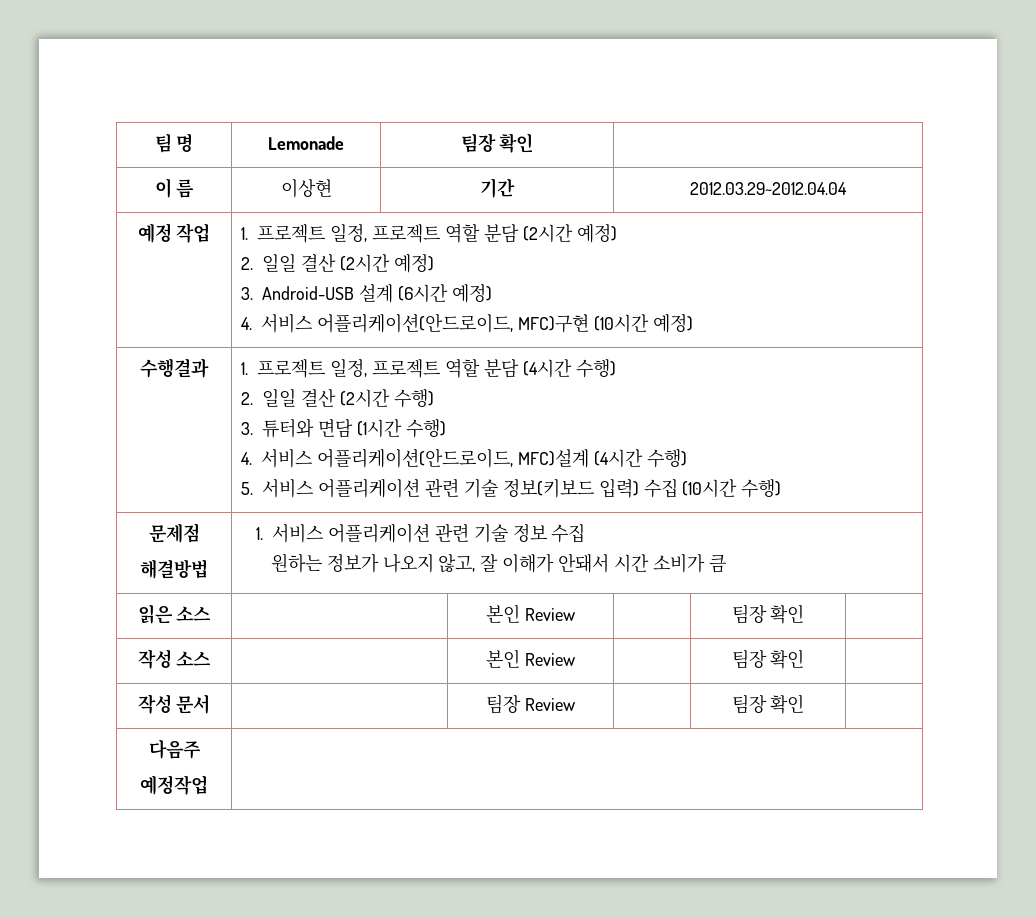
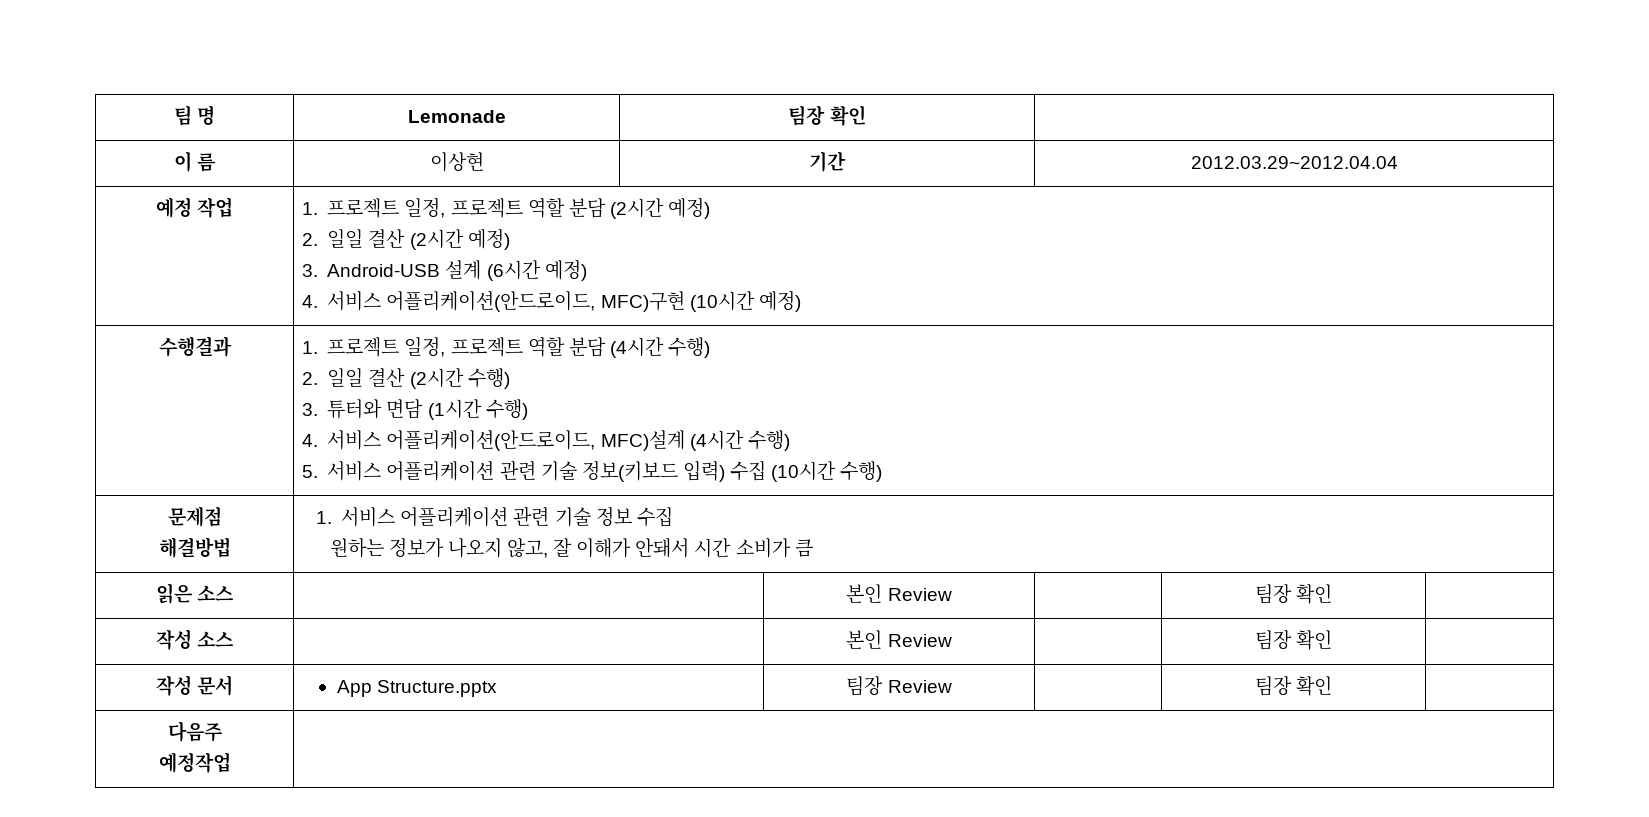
- 작성 문서 | | 팀장 Review | | 팀장 확인 |
+ 작성 문서 | App Structure.pptx | 팀장 Review | | 팀장 확인 |

